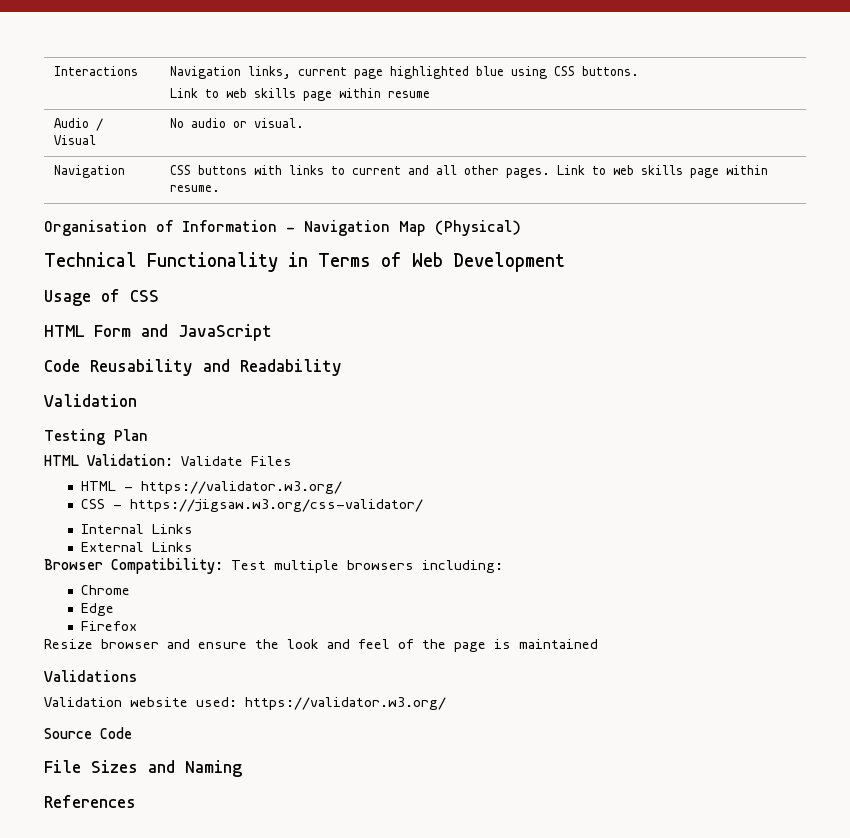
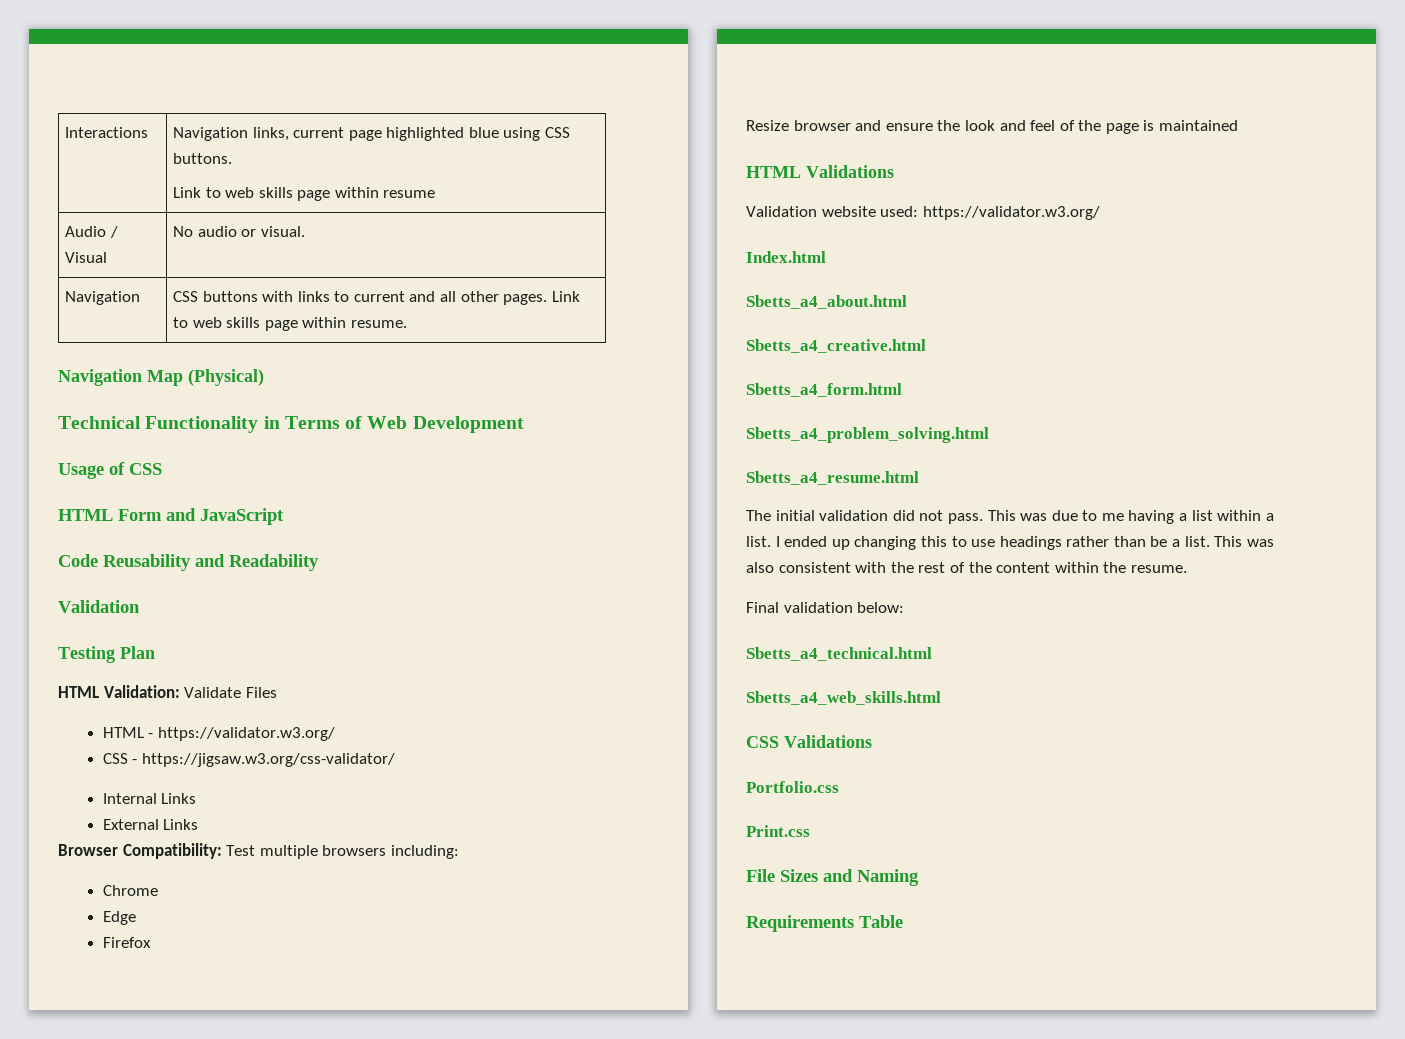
- Organisation of Information - Navigation Map (Physical)
+ Navigation Map (Physical)
- Validations
+ HTML Validations
- Source Code
+ Index.html
+ Sbetts_a4_about.html
+ Sbetts_a4_creative.html
+ Sbetts_a4_form.html
+ Sbetts_a4_problem_solving.html
+ Sbetts_a4_resume.html
+ The initial validation did not pass. This was due to me having a list within a list. I ended up changing this to use headings rather than be a list. This was also consistent with the rest of the content within the resume.
+ Final validation below:
+ Sbetts_a4_technical.html
+ Sbetts_a4_web_skills.html
+ CSS Validations
+ Portfolio.css
+ Print.css
- References
+ Requirements Table

